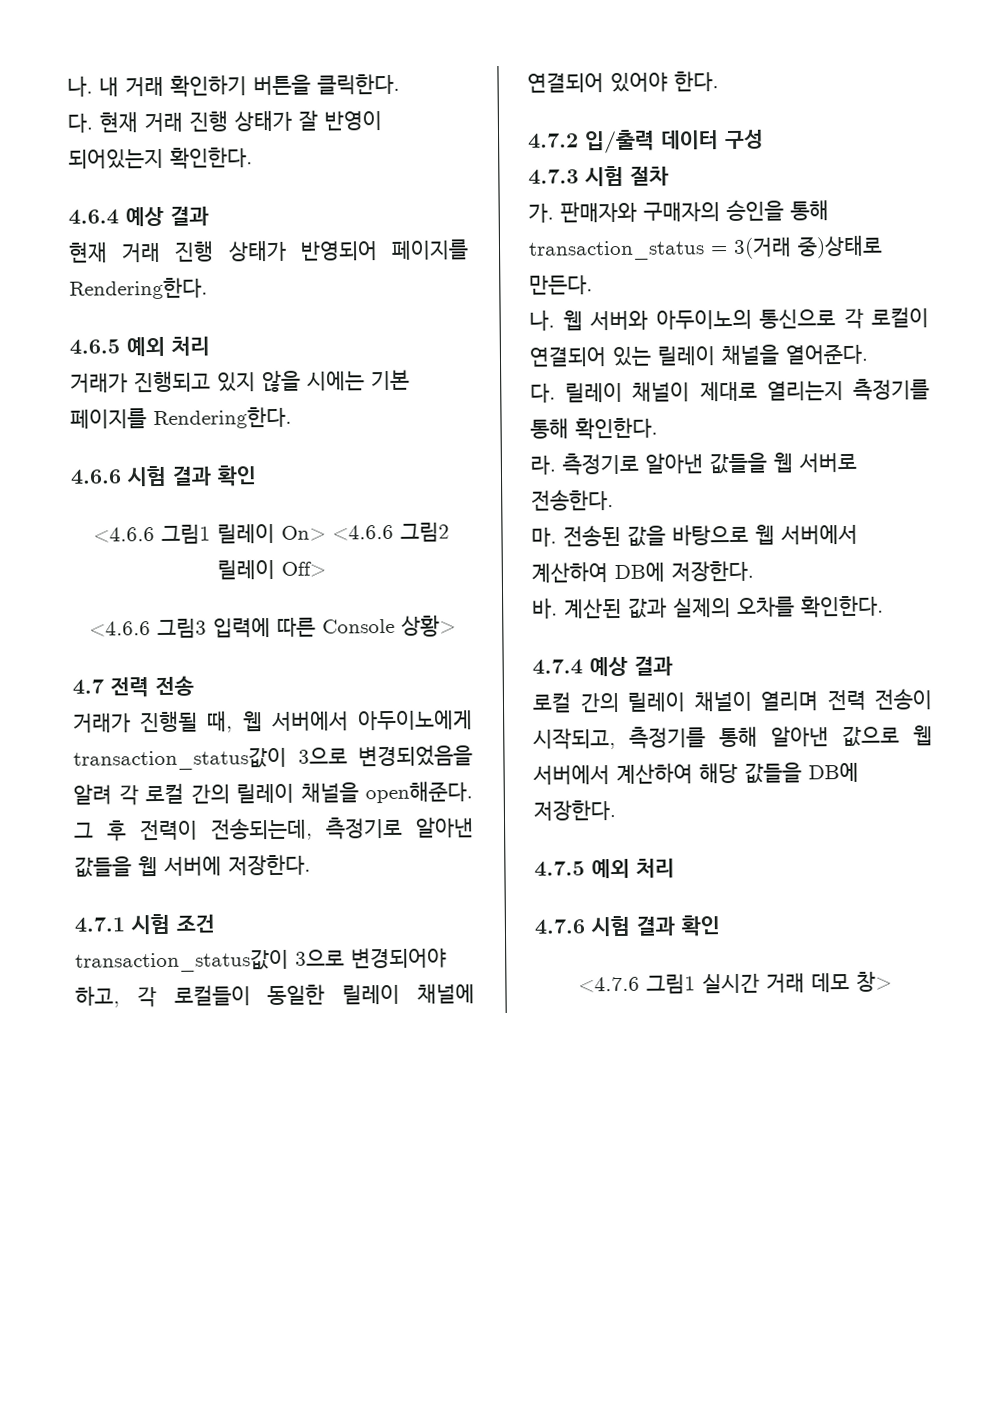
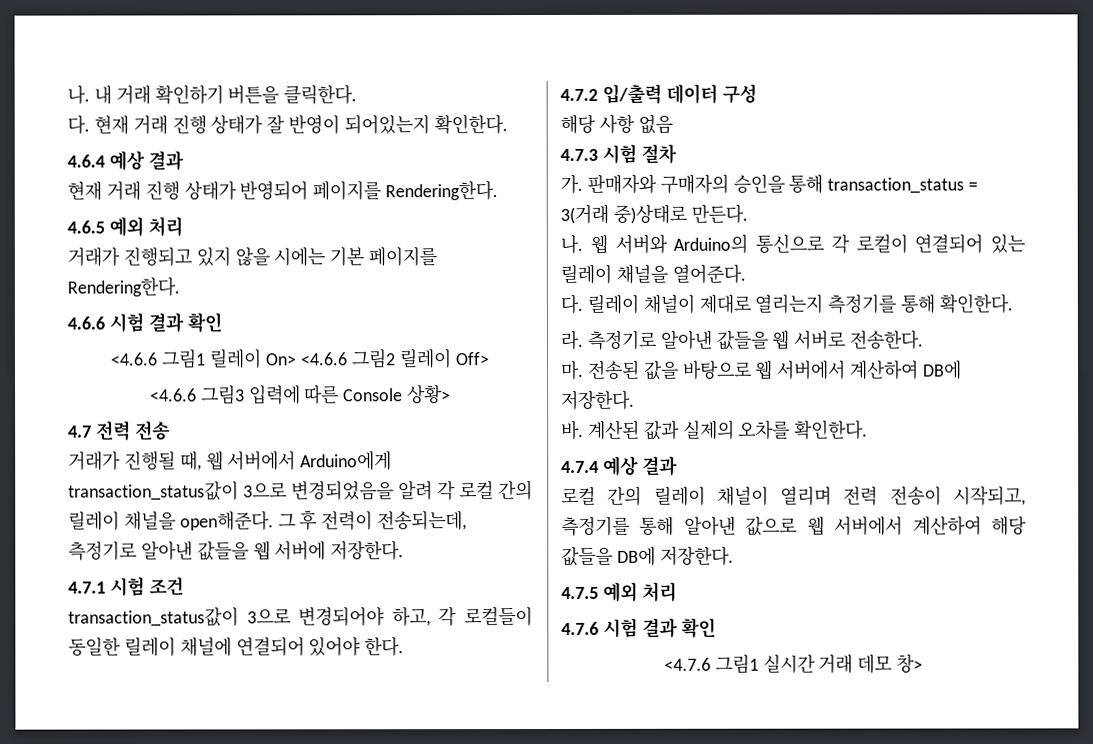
- 거래가 진행될 때, 웹 서버에서 아두이노에게 transaction_status값이 3으로 변경되었음을 알려 각 로컬 간의 릴레이 채널을 open해준다.
+ 거래가 진행될 때, 웹 서버에서 Arduino에게 transaction_status값이 3으로 변경되었음을 알려 각 로컬 간의 릴레이 채널을 open해준다.
+ 해당 사항 없음
- 웹 서버와 아두이노의 통신으로 각 로컬이 연결되어 있는 릴레이 채널을 열어준다.
+ 웹 서버와 Arduino의 통신으로 각 로컬이 연결되어 있는 릴레이 채널을 열어준다.

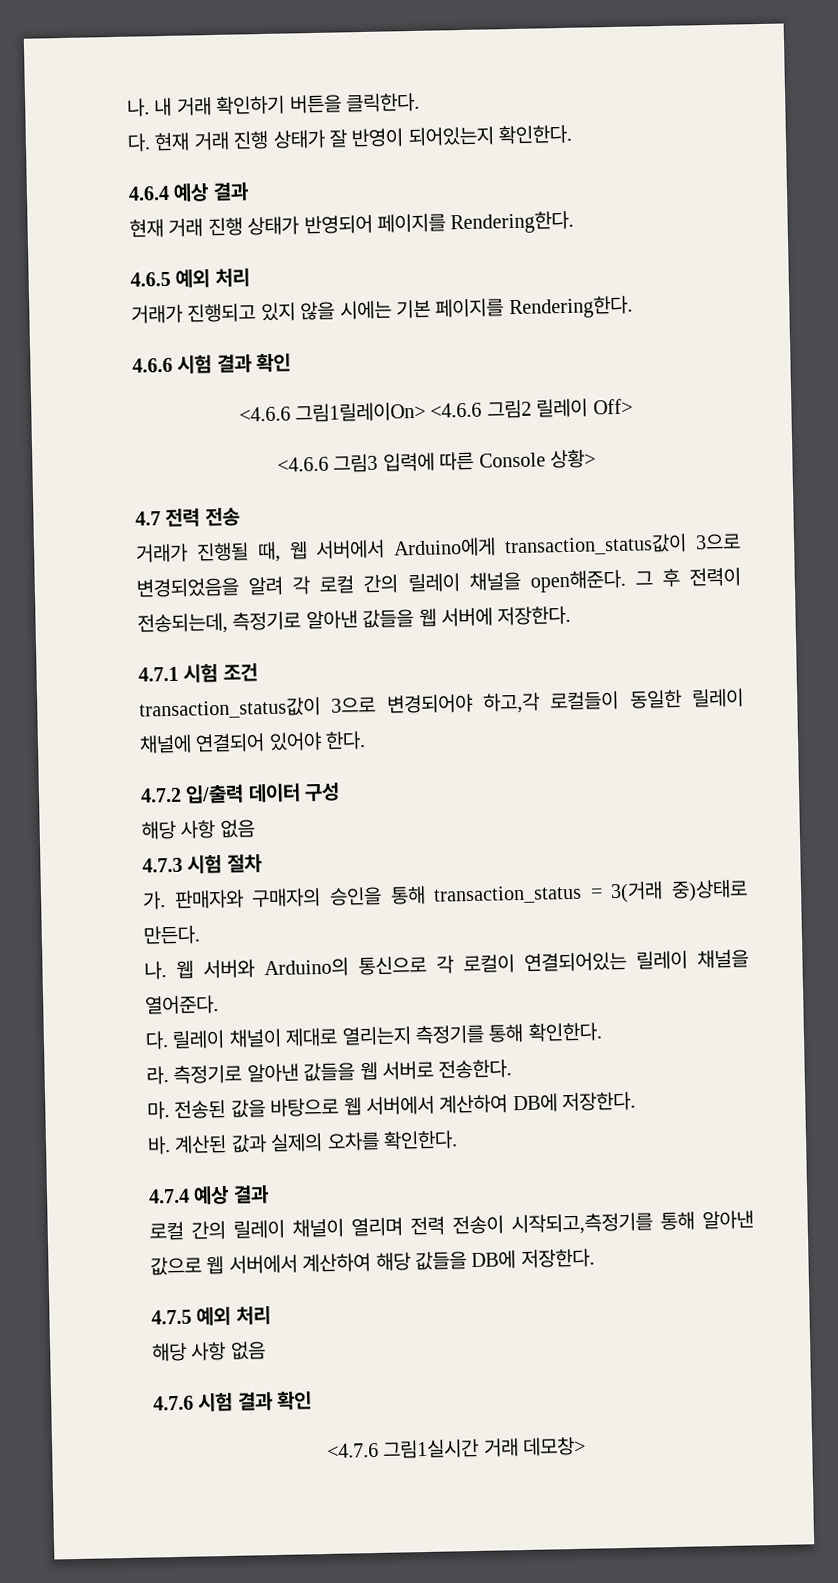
- <4.6.6 그림1 릴레이 On> <4.6.6 그림2 릴레이 Off>
+ <4.6.6 그림1릴레이On> <4.6.6 그림2 릴레이 Off>
- transaction_status값이 3으로 변경되어야 하고, 각 로컬들이 동일한 릴레이 채널에 연결되어 있어야 한다.
+ transaction_status값이 3으로 변경되어야 하고,각 로컬들이 동일한 릴레이 채널에 연결되어 있어야 한다.
- 웹 서버와 Arduino의 통신으로 각 로컬이 연결되어 있는 릴레이 채널을 열어준다.
+ 웹 서버와 Arduino의 통신으로 각 로컬이 연결되어있는 릴레이 채널을 열어준다.
- 로컬 간의 릴레이 채널이 열리며 전력 전송이 시작되고, 측정기를 통해 알아낸 값으로 웹 서버에서 계산하여 해당 값들을 DB에 저장한다.
+ 로컬 간의 릴레이 채널이 열리며 전력 전송이 시작되고,측정기를 통해 알아낸 값으로 웹 서버에서 계산하여 해당 값들을 DB에 저장한다.
  4.7.5 예외 처리
+ 해당 사항 없음
- <4.7.6 그림1 실시간 거래 데모 창>
+ <4.7.6 그림1실시간 거래 데모창>

